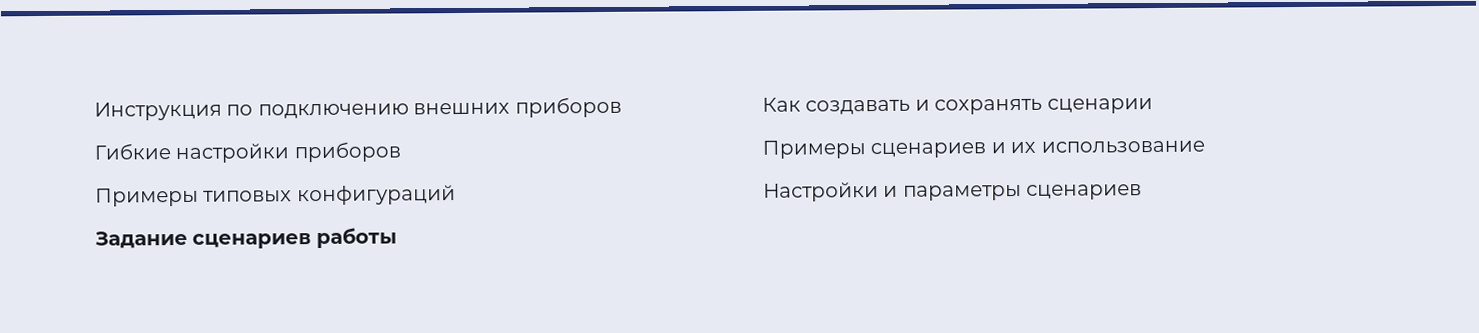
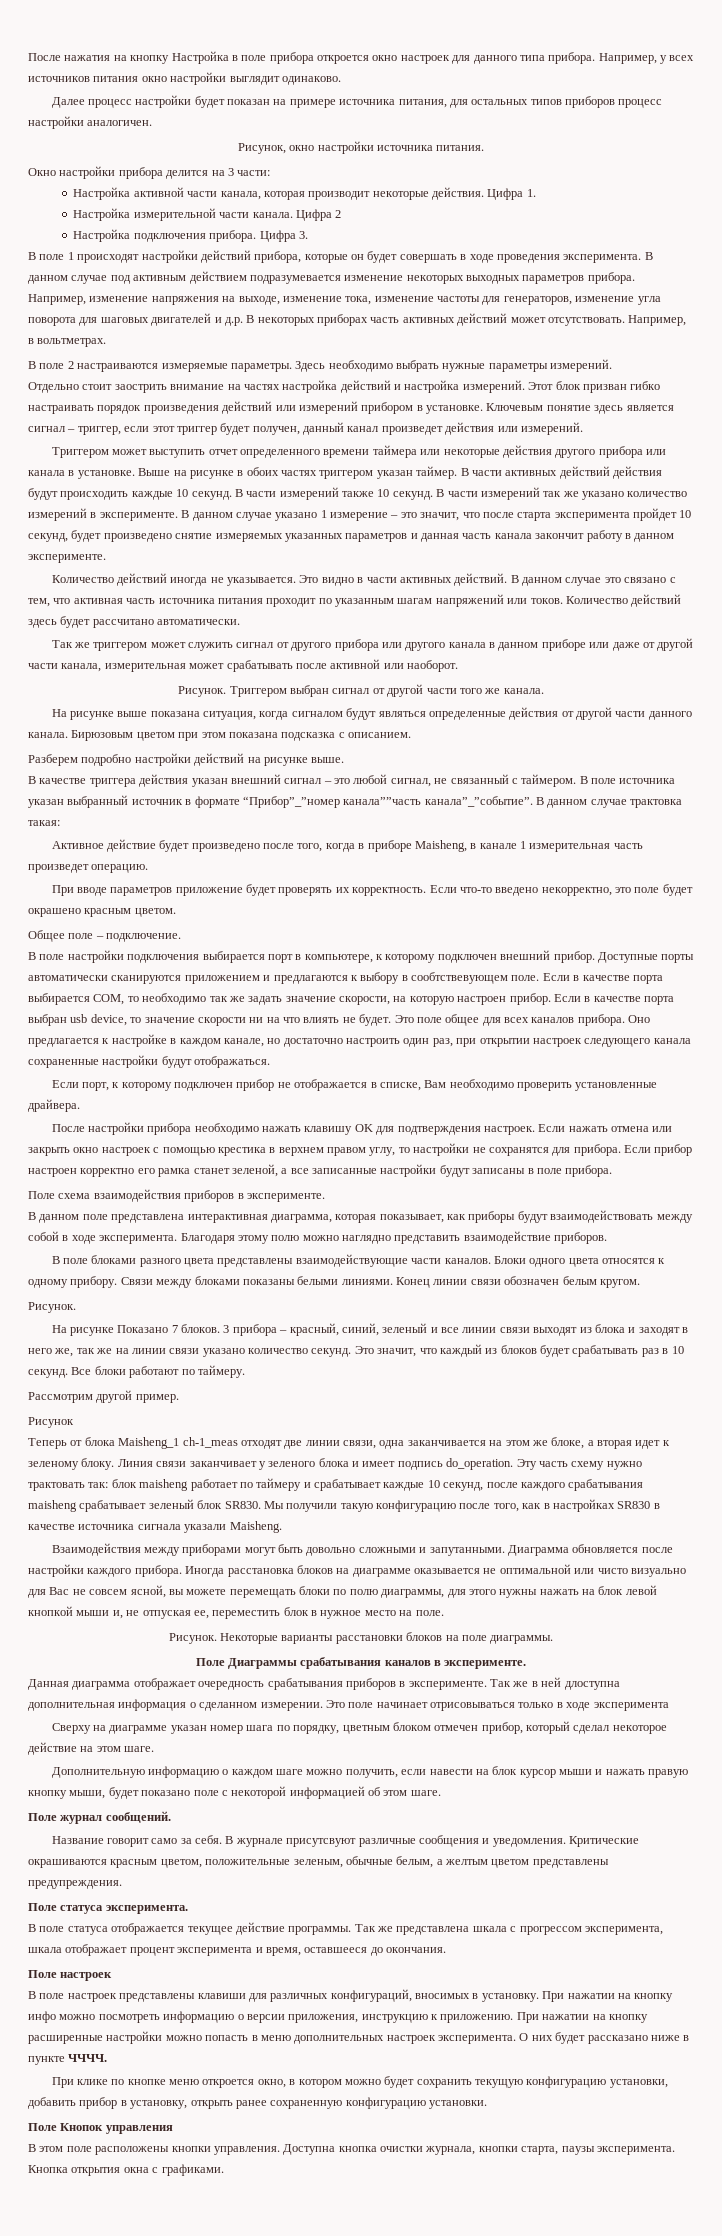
- Инструкция по подключению внешних приборов
- Гибкие настройки приборов
- Примеры типовых конфигураций
- Задание сценариев работы
- Как создавать и сохранять сценарии
- Примеры сценариев и их использование
- Настройки и параметры сценариев
+ После нажатия на кнопку Настройка в поле прибора откроется окно настроек для данного типа прибора. Например, у всех источников питания окно настройки выглядит одинаково.
+ Далее процесс настройки будет показан на примере источника питания, для остальных типов приборов процесс настройки аналогичен.
+ Рисунок, окно настройки источника питания.
+ Окно настройки прибора делится на 3 части:
+ Настройка активной части канала, которая производит некоторые действия. Цифра 1.
+ Настройка измерительной части канала. Цифра 2
+ Настройка подключения прибора. Цифра 3.
+ В поле 1 происходят настройки действий прибора, которые он будет совершать в ходе проведения эксперимента. В данном случае под активным действием подразумевается изменение некоторых выходных параметров прибора. Например, изменение напряжения на выходе, изменение тока, изменение частоты для генераторов, изменение угла поворота для шаговых двигателей и д.р. В некоторых приборах часть активных действий может отсутствовать. Например, в вольтметрах.
+ В поле 2 настраиваются измеряемые параметры. Здесь необходимо выбрать нужные параметры измерений.
+ Отдельно стоит заострить внимание на частях настройка действий и настройка измерений. Этот блок призван гибко настраивать порядок произведения действий или измерений прибором в установке. Ключевым понятие здесь является сигнал – триггер, если этот триггер будет получен, данный канал произведет действия или измерений.
+ Триггером может выступить отчет определенного времени таймера или некоторые действия другого прибора или канала в установке. Выше на рисунке в обоих частях триггером указан таймер. В части активных действий действия будут происходить каждые 10 секунд. В части измерений также 10 секунд. В части измерений так же указано количество измерений в эксперименте. В данном случае указано 1 измерение – это значит, что после старта эксперимента пройдет 10 секунд, будет произведено снятие измеряемых указанных параметров и данная часть канала закончит работу в данном эксперименте.
+ Количество действий иногда не указывается. Это видно в части активных действий. В данном случае это связано с тем, что активная часть источника питания проходит по указанным шагам напряжений или токов. Количество действий здесь будет рассчитано автоматически.
+ Так же триггером может служить сигнал от другого прибора или другого канала в данном приборе или даже от другой части канала, измерительная может срабатывать после активной или наоборот.
+ Рисунок. Триггером выбран сигнал от другой части того же канала.
+ На рисунке выше показана ситуация, когда сигналом будут являться определенные действия от другой части данного канала. Бирюзовым цветом при этом показана подсказка с описанием.
+ Разберем подробно настройки действий на рисунке выше.
+ В качестве триггера действия указан внешний сигнал – это любой сигнал, не связанный с таймером. В поле источника указан выбранный источник в формате “Прибор”_”номер канала””часть канала”_”событие”. В данном случае трактовка такая:
+ Активное действие будет произведено после того, когда в приборе Maisheng, в канале 1 измерительная часть произведет операцию.
+ При вводе параметров приложение будет проверять их корректность. Если что-то введено некорректно, это поле будет окрашено красным цветом.
+ Общее поле – подключение.
+ В поле настройки подключения выбирается порт в компьютере, к которому подключен внешний прибор. Доступные порты автоматически сканируются приложением и предлагаются к выбору в сообтствевующем поле. Если в качестве порта выбирается COM, то необходимо так же задать значение скорости, на которую настроен прибор. Если в качестве порта выбран usb device, то значение скорости ни на что влиять не будет. Это поле общее для всех каналов прибора. Оно предлагается к настройке в каждом канале, но достаточно настроить один раз, при открытии настроек следующего канала сохраненные настройки будут отображаться.
+ Если порт, к которому подключен прибор не отображается в списке, Вам необходимо проверить установленные драйвера.
+ После настройки прибора необходимо нажать клавишу OK для подтверждения настроек. Если нажать отмена или закрыть окно настроек с помощью крестика в верхнем правом углу, то настройки не сохранятся для прибора. Если прибор настроен корректно его рамка станет зеленой, а все записанные настройки будут записаны в поле прибора.
+ Поле схема взаимодействия приборов в эксперименте.
+ В данном поле представлена интерактивная диаграмма, которая показывает, как приборы будут взаимодействовать между собой в ходе эксперимента. Благодаря этому полю можно наглядно представить взаимодействие приборов.
+ В поле блоками разного цвета представлены взаимодействующие части каналов. Блоки одного цвета относятся к одному прибору. Связи между блоками показаны белыми линиями. Конец линии связи обозначен белым кругом.
+ Рисунок.
+ На рисунке Показано 7 блоков. 3 прибора – красный, синий, зеленый и все линии связи выходят из блока и заходят в него же, так же на линии связи указано количество секунд. Это значит, что каждый из блоков будет срабатывать раз в 10 секунд. Все блоки работают по таймеру.
+ Рассмотрим другой пример.
+ Рисунок
+ Теперь от блока Maisheng_1 ch-1_meas отходят две линии связи, одна заканчивается на этом же блоке, а вторая идет к зеленому блоку. Линия связи заканчивает у зеленого блока и имеет подпись do_operation. Эту часть схему нужно трактовать так: блок maisheng работает по таймеру и срабатывает каждые 10 секунд, после каждого срабатывания maisheng срабатывает зеленый блок SR830. Мы получили такую конфигурацию после того, как в настройках SR830 в качестве источника сигнала указали Maisheng.
+ Взаимодействия между приборами могут быть довольно сложными и запутанными. Диаграмма обновляется после настройки каждого прибора. Иногда расстановка блоков на диаграмме оказывается не оптимальной или чисто визуально для Вас не совсем ясной, вы можете перемещать блоки по полю диаграммы, для этого нужны нажать на блок левой кнопкой мыши и, не отпуская ее, переместить блок в нужное место на поле.
+ Рисунок. Некоторые варианты расстановки блоков на поле диаграммы.
+ Поле Диаграммы срабатывания каналов в эксперименте.
+ Данная диаграмма отображает очередность срабатывания приборов в эксперименте. Так же в ней длоступна дополнительная информация о сделанном измерении. Это поле начинает отрисовываться только в ходе эксперимента
+ Сверху на диаграмме указан номер шага по порядку, цветным блоком отмечен прибор, который сделал некоторое действие на этом шаге.
+ Дополнительную информацию о каждом шаге можно получить, если навести на блок курсор мыши и нажать правую кнопку мыши, будет показано поле с некоторой информацией об этом шаге.
+ Поле журнал сообщений.
+ Название говорит само за себя. В журнале присутсвуют различные сообщения и уведомления. Критические окрашиваются красным цветом, положительные зеленым, обычные белым, а желтым цветом представлены предупреждения.
+ Поле статуса эксперимента.
+ В поле статуса отображается текущее действие программы. Так же представлена шкала с прогрессом эксперимента, шкала отображает процент эксперимента и время, оставшееся до окончания.
+ Поле настроек
+ В поле настроек представлены клавиши для различных конфигураций, вносимых в установку. При нажатии на кнопку инфо можно посмотреть информацию о версии приложения, инструкцию к приложению. При нажатии на кнопку расширенные настройки можно попасть в меню дополнительных настроек эксперимента. О них будет рассказано ниже в пункте ЧЧЧЧ.
+ При клике по кнопке меню откроется окно, в котором можно будет сохранить текущую конфигурацию установки, добавить прибор в установку, открыть ранее сохраненную конфигурацию установки.
+ Поле Кнопок управления
+ В этом поле расположены кнопки управления. Доступна кнопка очистки журнала, кнопки старта, паузы эксперимента. Кнопка открытия окна с графиками.

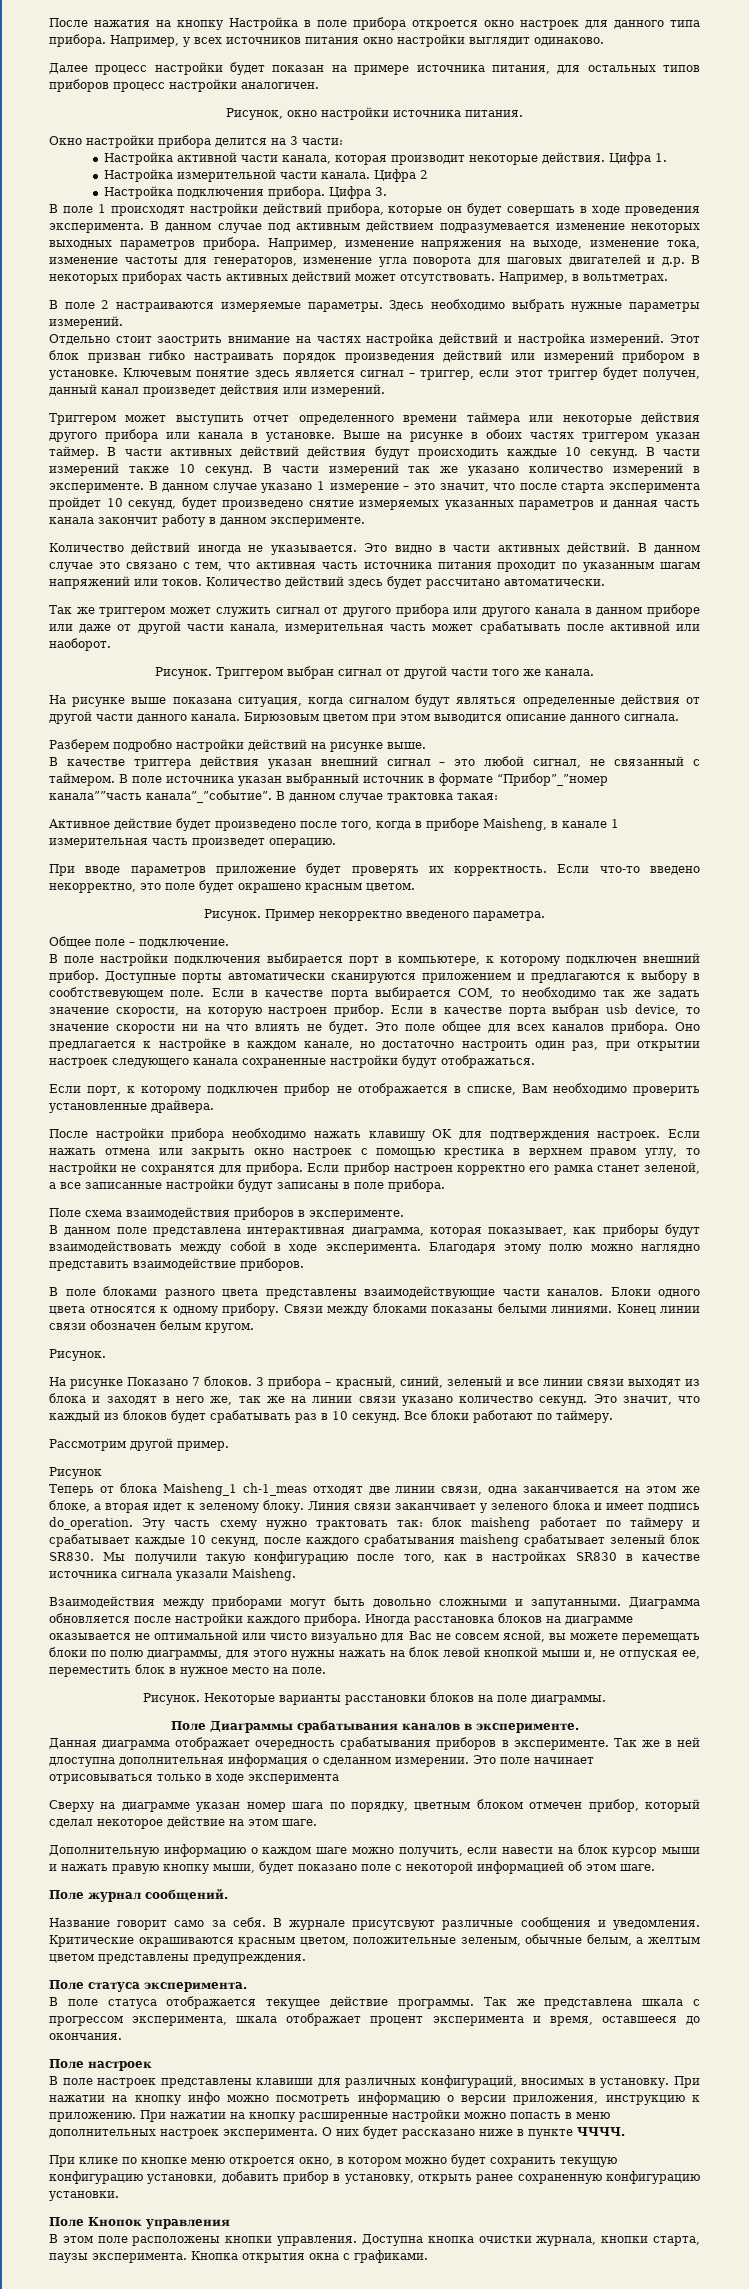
- Так же триггером может служить сигнал от другого прибора или другого канала в данном приборе или даже от другой части канала, измерительная может срабатывать после активной или наоборот.
+ Так же триггером может служить сигнал от другого прибора или другого канала в данном приборе или даже от другой части канала, измерительная часть может срабатывать после активной или наоборот.
- Бирюзовым цветом при этом показана подсказка с описанием.
+ Бирюзовым цветом при этом выводится описание данного сигнала.
+ Рисунок. Пример некорректно введеного параметра.

